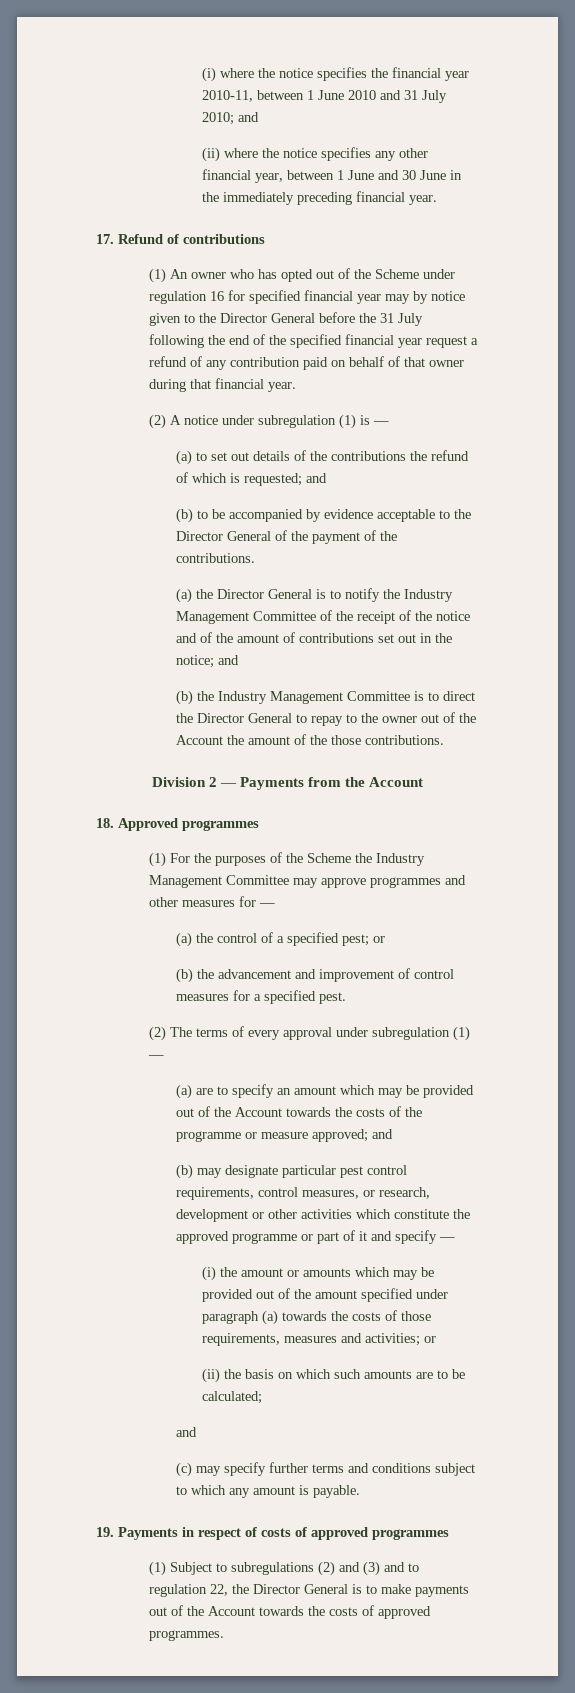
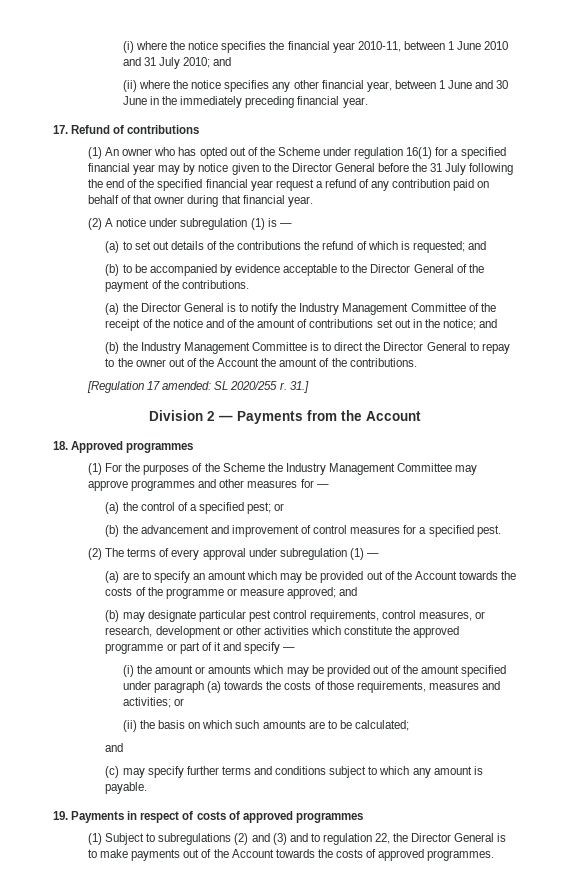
- (1) An owner who has opted out of the Scheme under regulation 16 for specified financial year may by notice given to the Director General before the 31 July following the end of the specified financial year request a refund of any contribution paid on behalf of that owner during that financial year.
+ (1) An owner who has opted out of the Scheme under regulation 16(1) for a specified financial year may by notice given to the Director General before the 31 July following the end of the specified financial year request a refund of any contribution paid on behalf of that owner during that financial year.
- (b) the Industry Management Committee is to direct the Director General to repay to the owner out of the Account the amount of the those contributions.
+ (b) the Industry Management Committee is to direct the Director General to repay to the owner out of the Account the amount of the contributions.
+ [Regulation 17 amended: SL 2020/255 r. 31.]

